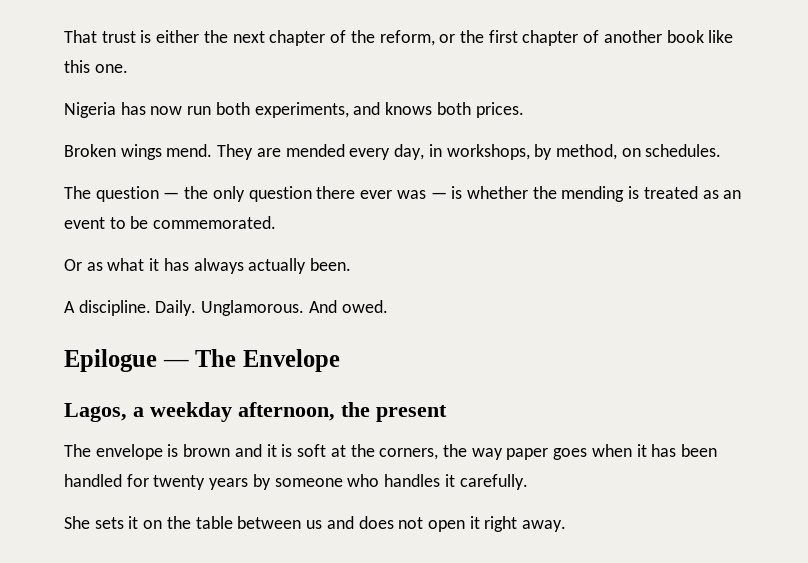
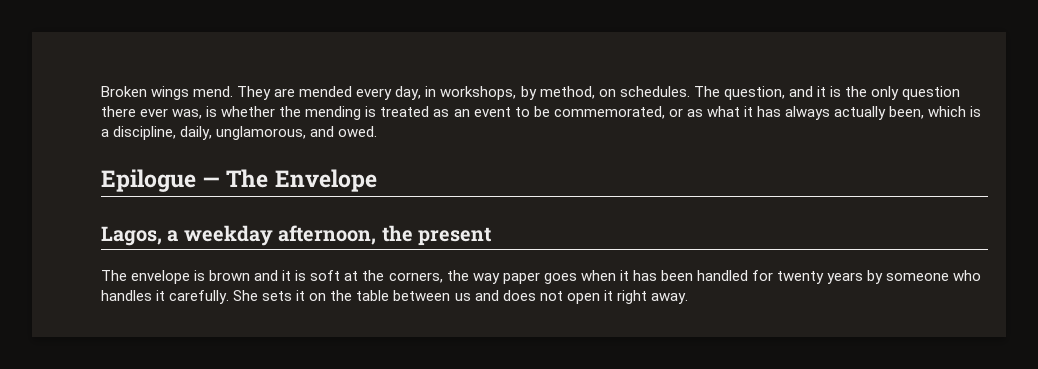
- That trust is either the next chapter of the reform, or the first chapter of another book like this one.
- Nigeria has now run both experiments, and knows both prices.
- They are mended every day, in workshops, by method, on schedules.
- The question — the only question there ever was — is whether the mending is treated as an event to be commemorated.
- Or as what it has always actually been.
- A discipline. Daily. Unglamorous. And owed.
+ They are mended every day, in workshops, by method, on schedules. The question, and it is the only question there ever was, is whether the mending is treated as an event to be commemorated, or as what it has always actually been, which is a discipline, daily, unglamorous, and owed.
- The envelope is brown and it is soft at the corners, the way paper goes when it has been handled for twenty years by someone who handles it carefully.
- She sets it on the table between us and does not open it right away.
+ The envelope is brown and it is soft at the corners, the way paper goes when it has been handled for twenty years by someone who handles it carefully. She sets it on the table between us and does not open it right away.

